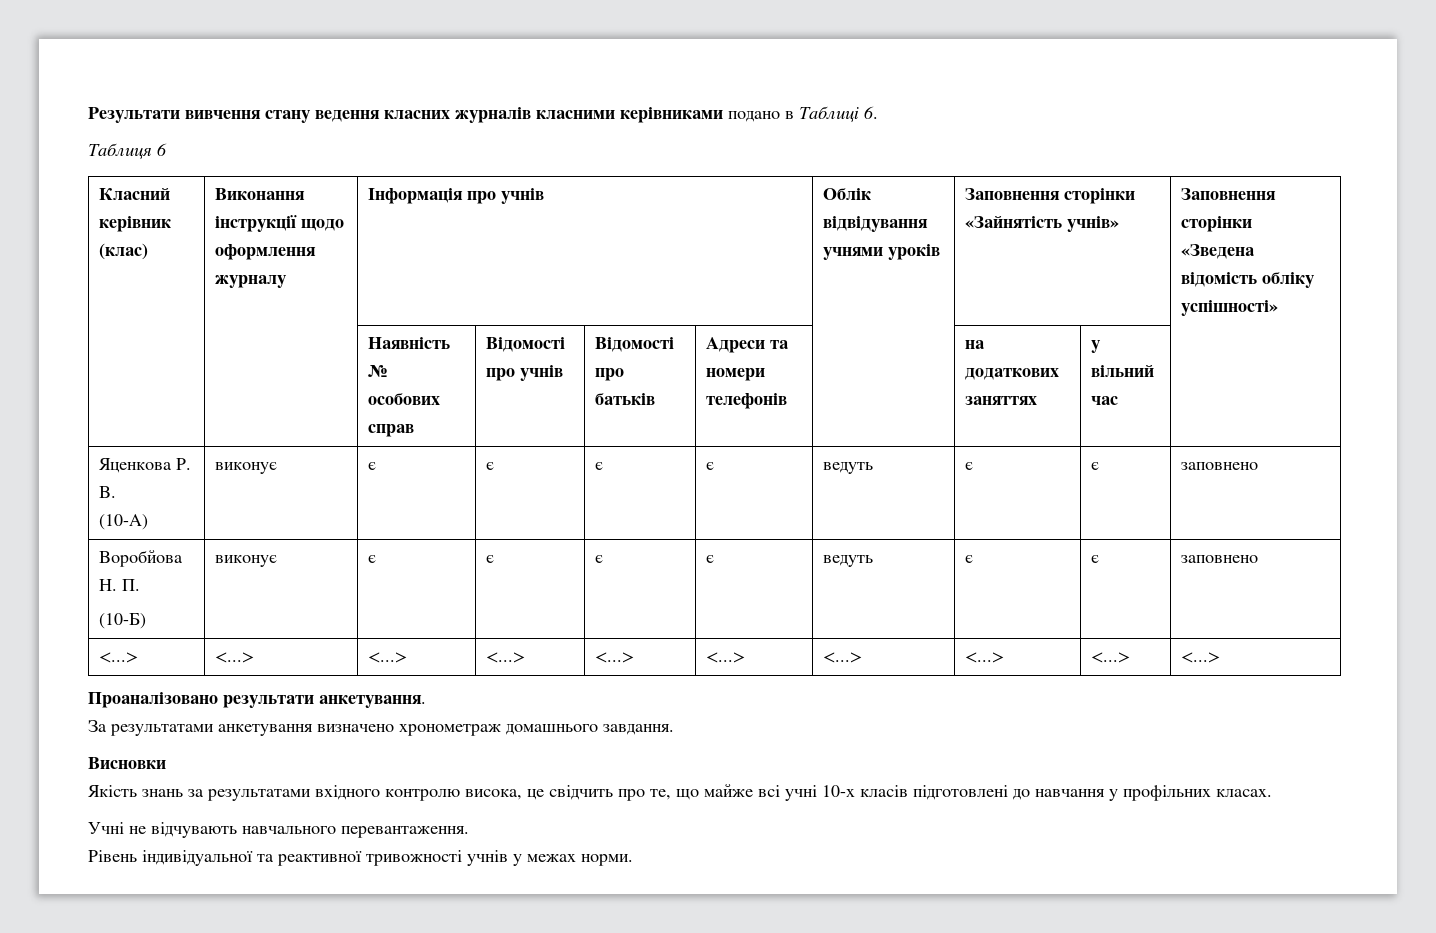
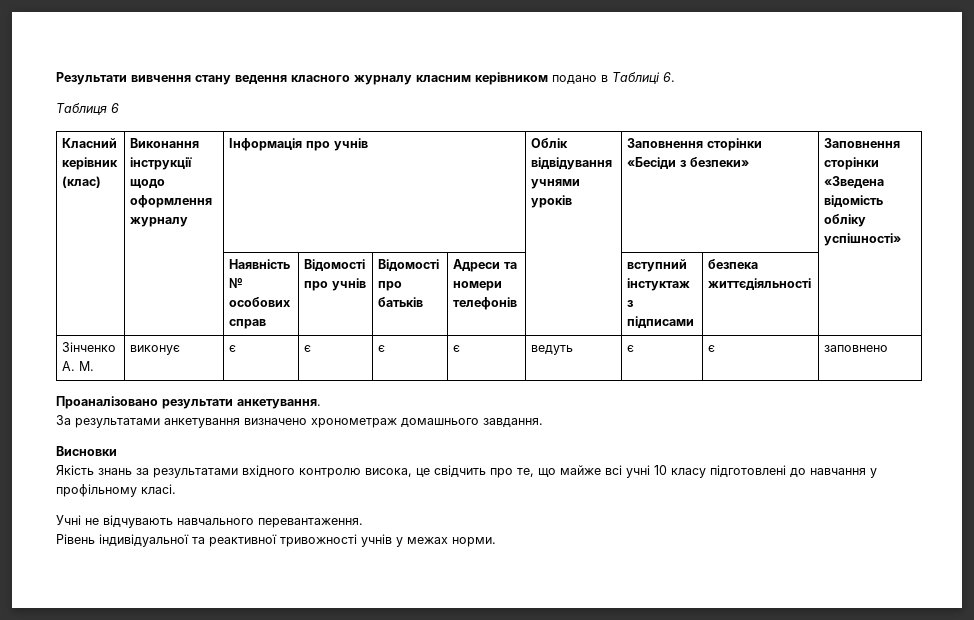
- Результати вивчення стану ведення класних журналів класними керівниками подано в Таблиці 6.
+ Результати вивчення стану ведення класного журналу класним керівником подано в Таблиці 6.
- Класний керівник (клас) | Виконання інструкції щодо оформлення журналу | Інформація про учнів | Облік відвідування учнями уроків | Заповнення сторінки «Зайнятість учнів» | Заповнення сторінки «Зведена відомість обліку успішності»
+ Класний керівник (клас) | Виконання інструкції щодо оформлення журналу | Інформація про учнів | Облік відвідування учнями уроків | Заповнення сторінки «Бесіди з безпеки» | Заповнення сторінки «Зведена відомість обліку успішності»
- | | Наявність № особових справ | Відомості про учнів | Відомості про батьків | Адреси та номери телефонів | | на додаткових заняттях | у вільний час |
- Яценкова Р. В.
- (10-А) | виконує | є | є | є | є | ведуть | є | є | заповнено
- Воробйова Н. П.
- (10-Б) | виконує | є | є | є | є | ведуть | є | є | заповнено
- <...> | <...> | <...> | <...> | <...> | <...> | <...> | <...> | <...> | <...>
+ | | Наявність № особових справ | Відомості про учнів | Відомості про батьків | Адреси та номери телефонів | | вступний інстуктаж з підписами | безпека життєдіяльності |
+ Зінченко А. М. | виконує | є | є | є | є | ведуть | є | є | заповнено
- Якість знань за результатами вхідного контролю висока, це свідчить про те, що майже всі учні 10-х класів підготовлені до навчання у профільних класах.
+ Якість знань за результатами вхідного контролю висока, це свідчить про те, що майже всі учні 10 класу підготовлені до навчання у профільному класі.

